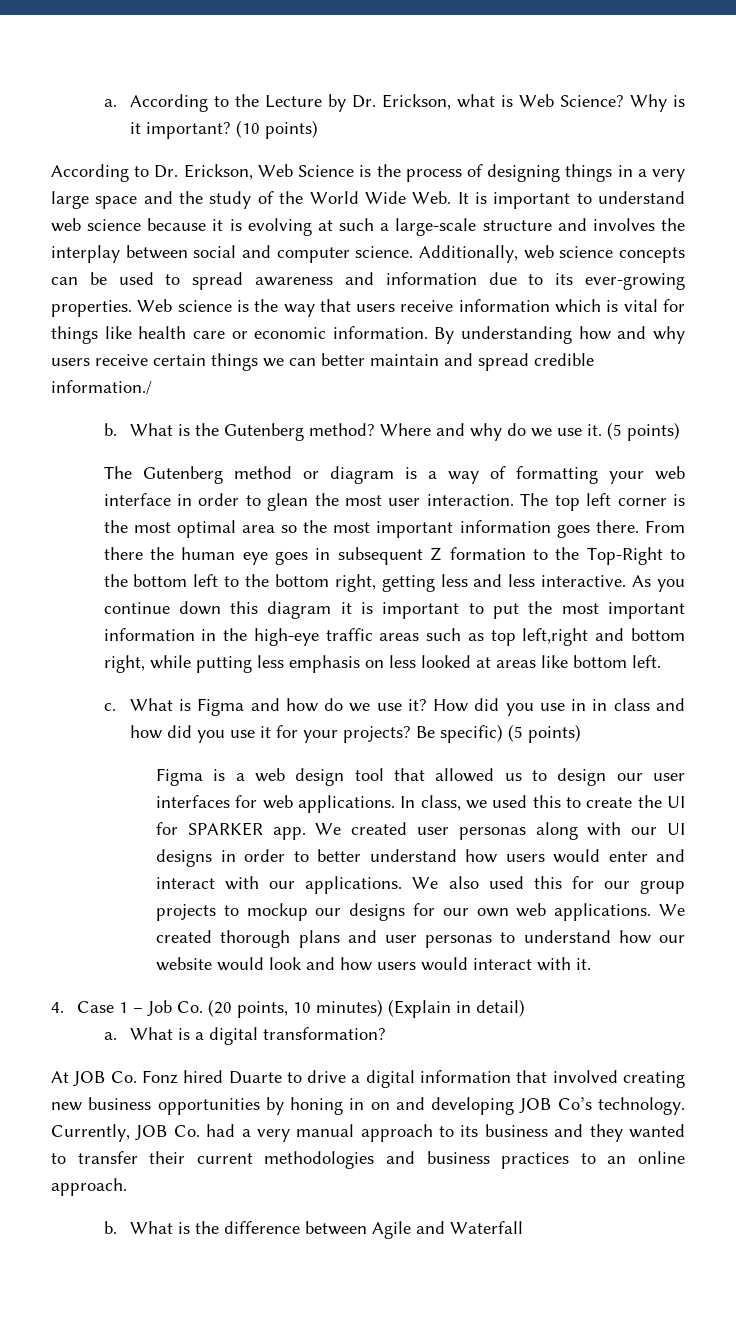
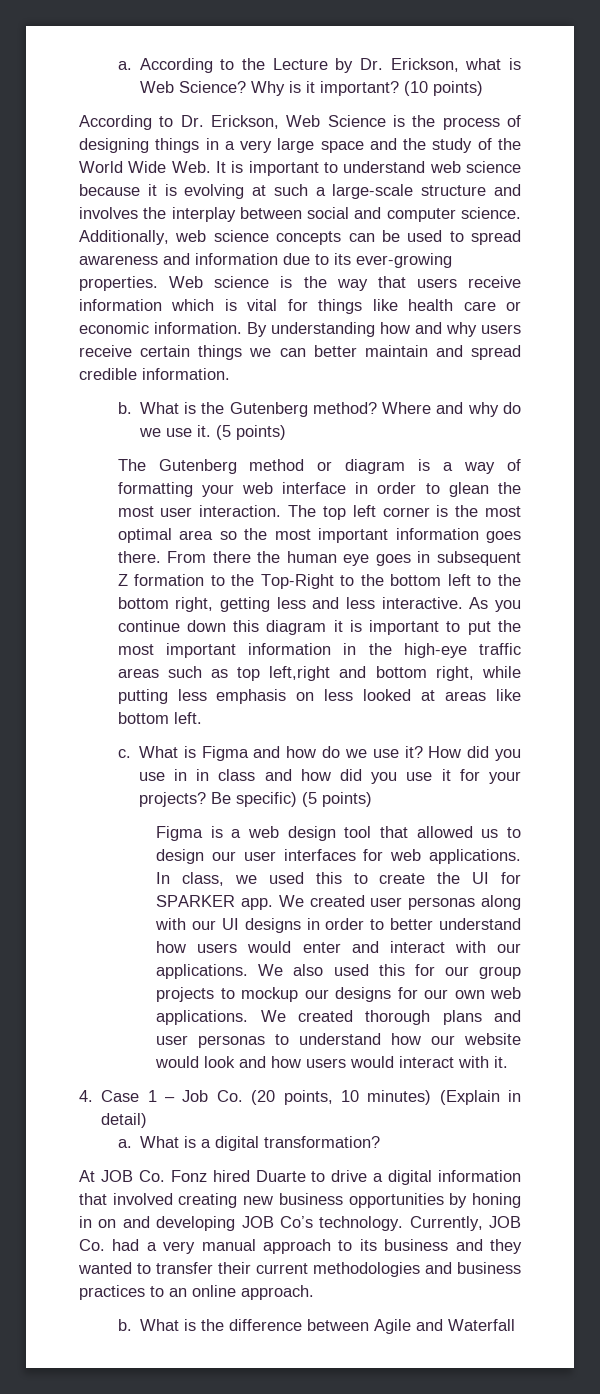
- By understanding how and why users receive certain things we can better maintain and spread credible information./
+ By understanding how and why users receive certain things we can better maintain and spread credible information.

